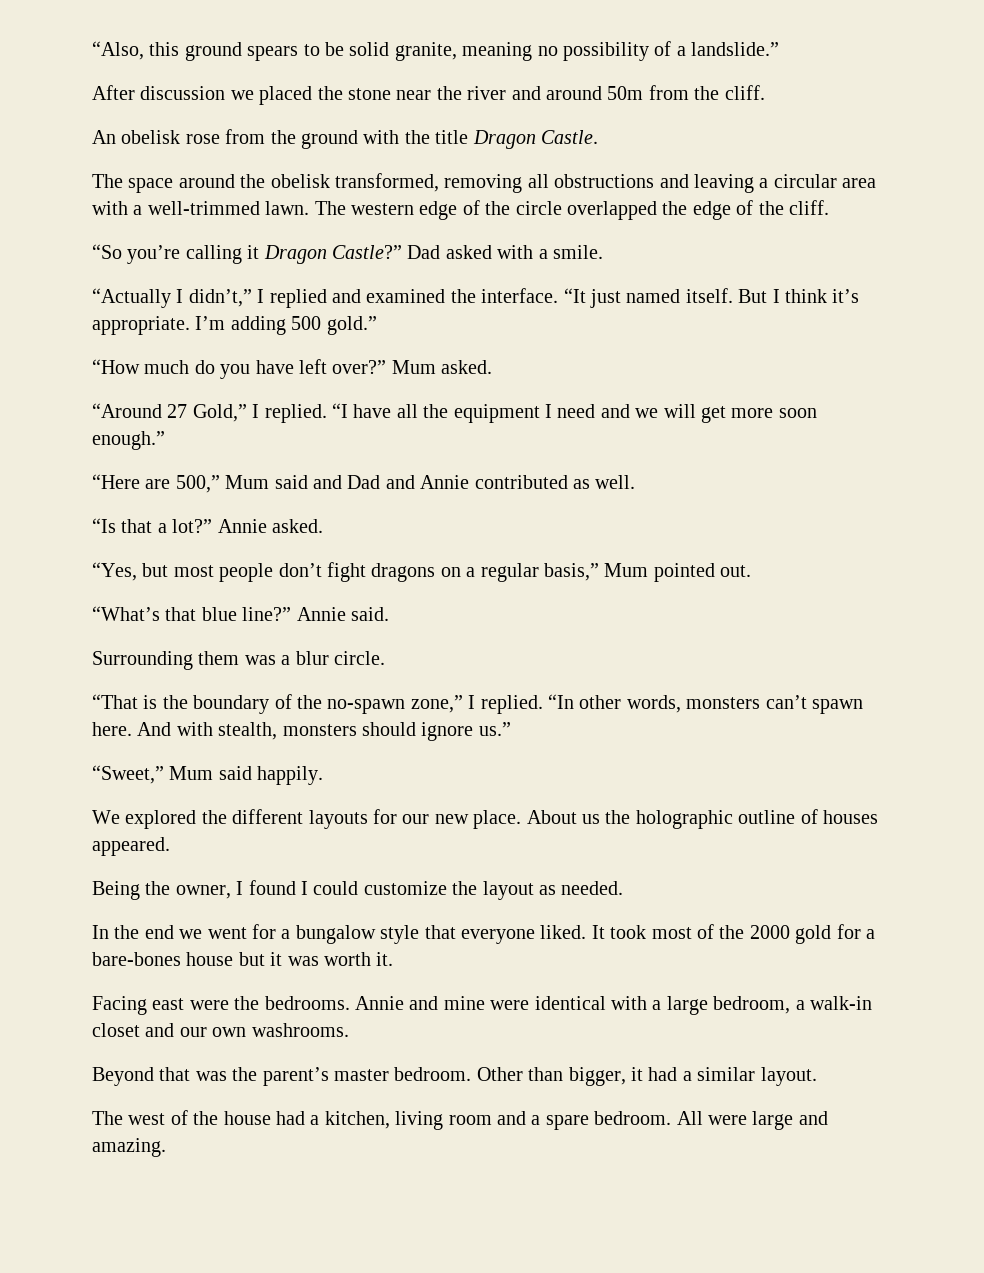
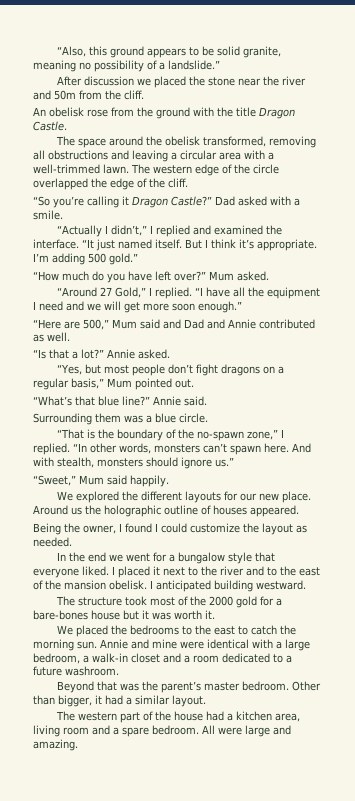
- “Also, this ground spears to be solid granite, meaning no possibility of a landslide.”
+ “Also, this ground appears to be solid granite, meaning no possibility of a landslide.”
- After discussion we placed the stone near the river and around 50m from the cliff.
+ After discussion we placed the stone near the river and 50m from the cliff.
- Surrounding them was a blur circle.
+ Surrounding them was a blue circle.
- About us the holographic outline of houses appeared.
+ Around us the holographic outline of houses appeared.
- It took most of the 2000 gold for a bare-bones house but it was worth it.
+ I placed it next to the river and to the east of the mansion obelisk. I anticipated building westward.
+ The structure took most of the 2000 gold for a bare-bones house but it was worth it.
- Facing east were the bedrooms.
+ We placed the bedrooms to the east to catch the morning sun.
- Annie and mine were identical with a large bedroom, a walk-in closet and our own washrooms.
+ Annie and mine were identical with a large bedroom, a walk-in closet and a room dedicated to a future washroom.
- The west of the house had a kitchen, living room and a spare bedroom.
+ The western part of the house had a kitchen area, living room and a spare bedroom.

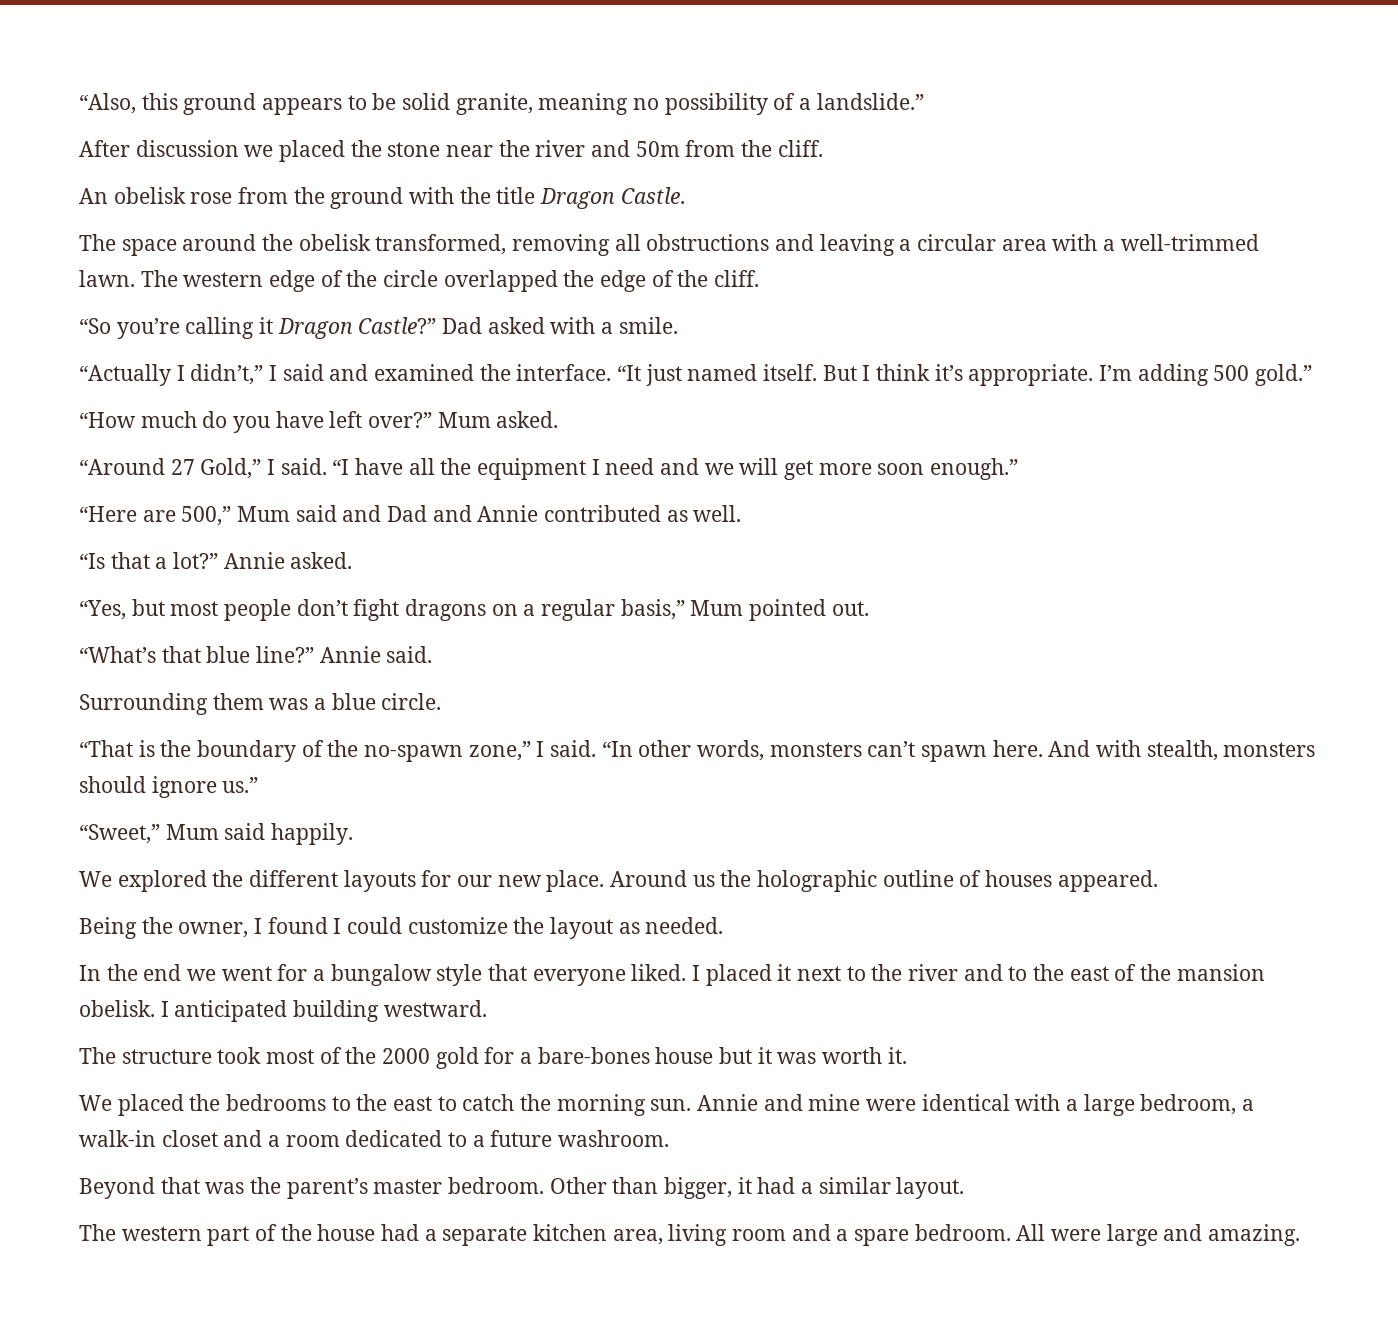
- “Actually I didn’t,” I replied and examined the interface.
+ “Actually I didn’t,” I said and examined the interface.
- “Around 27 Gold,” I replied.
+ “Around 27 Gold,” I said.
- “That is the boundary of the no-spawn zone,” I replied.
+ “That is the boundary of the no-spawn zone,” I said.
- The western part of the house had a kitchen area, living room and a spare bedroom.
+ The western part of the house had a separate kitchen area, living room and a spare bedroom.

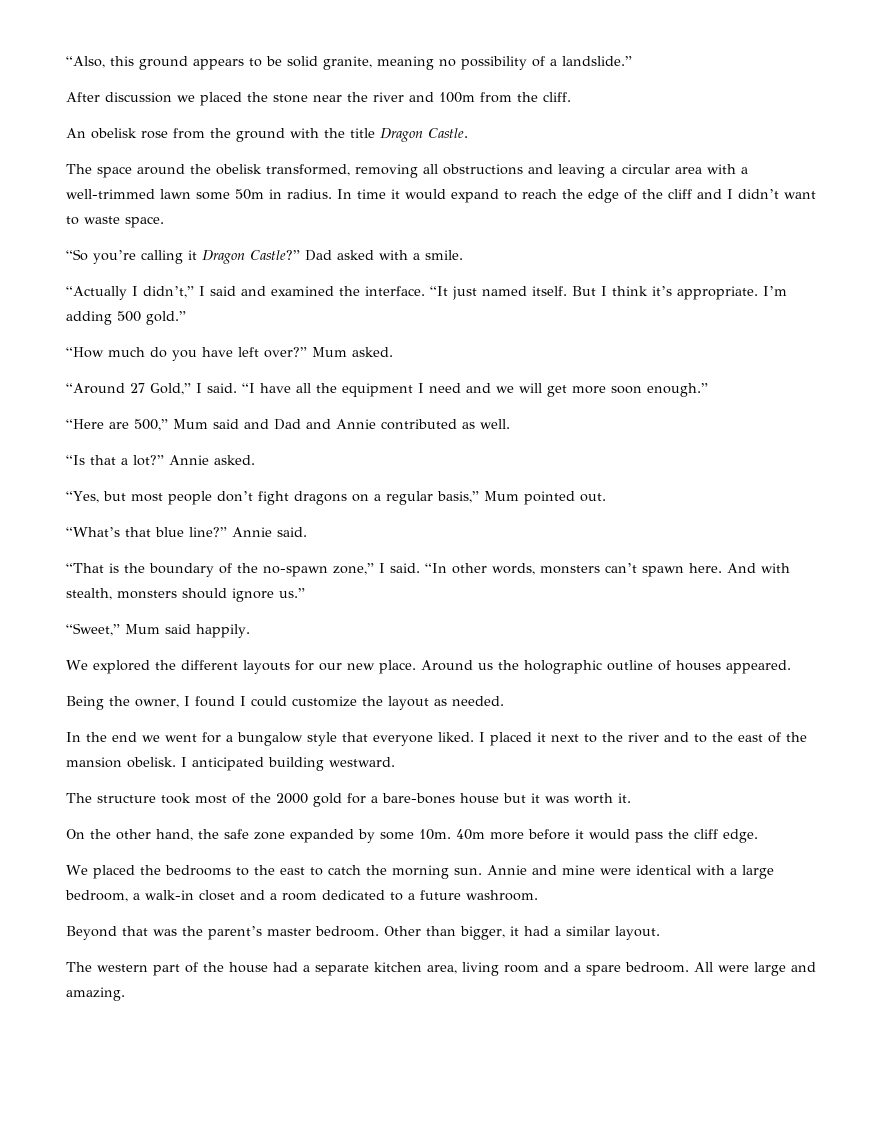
- After discussion we placed the stone near the river and 50m from the cliff.
+ After discussion we placed the stone near the river and 100m from the cliff.
- The space around the obelisk transformed, removing all obstructions and leaving a circular area with a well-trimmed lawn. The western edge of the circle overlapped the edge of the cliff.
+ The space around the obelisk transformed, removing all obstructions and leaving a circular area with a well-trimmed lawn some 50m in radius. In time it would expand to reach the edge of the cliff and I didn’t want to waste space.
- Surrounding them was a blue circle.
+ On the other hand, the safe zone expanded by some 10m. 40m more before it would pass the cliff edge.

